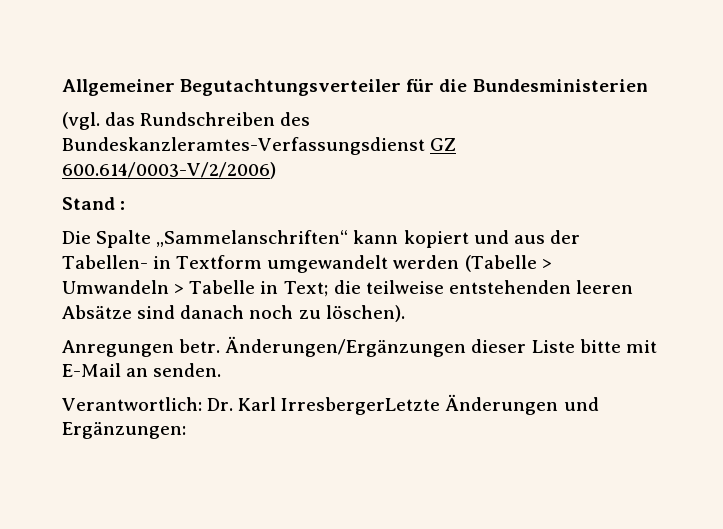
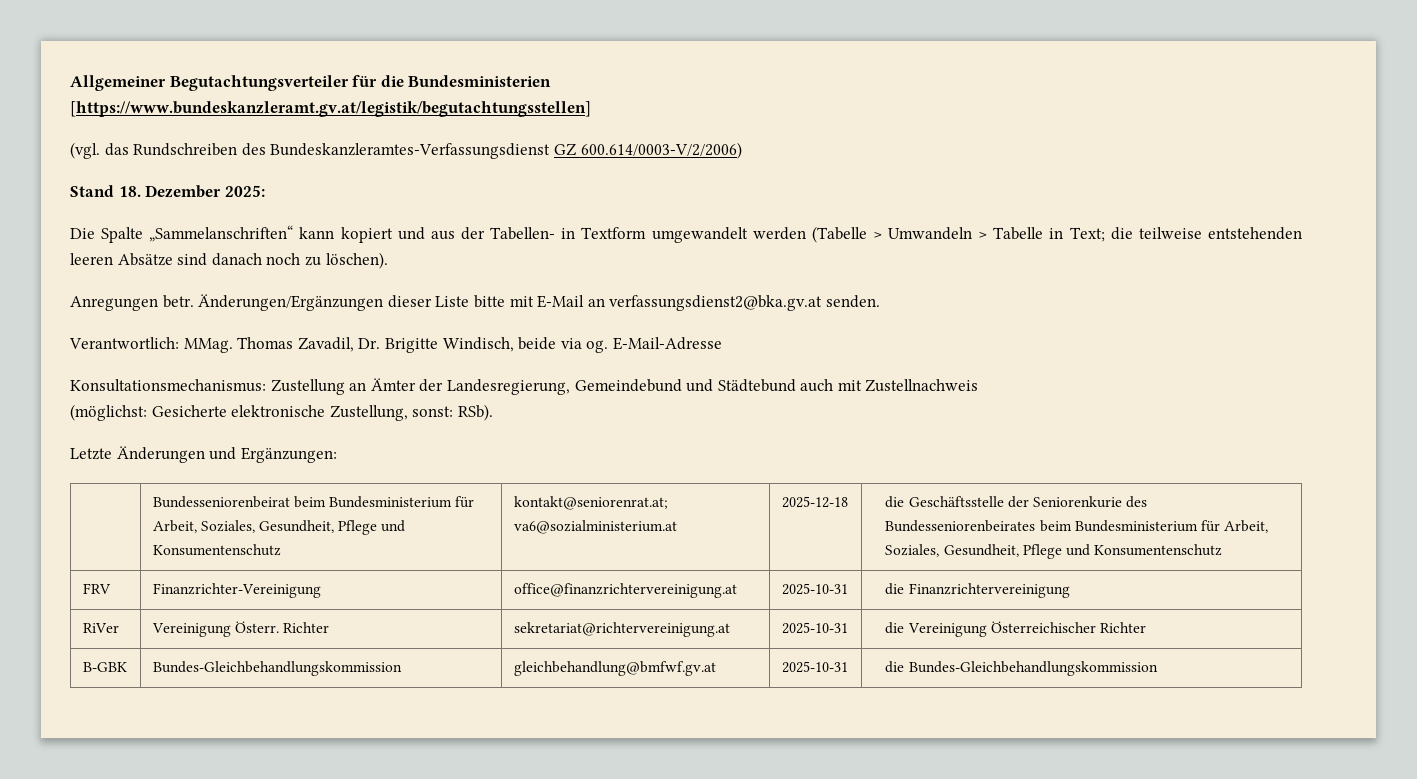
+ [https://www.bundeskanzleramt.gv.at/legistik/begutachtungsstellen]
- Stand :
+ Stand 18. Dezember 2025:
- Änderungen/Ergänzungen dieser Liste bitte mit E-Mail an senden.
+ Änderungen/Ergänzungen dieser Liste bitte mit E-Mail an verfassungsdienst2@bka.gv.at senden.
- Verantwortlich: Dr. Karl IrresbergerLetzte Änderungen und Ergänzungen:
+ Verantwortlich: MMag. Thomas Zavadil, Dr. Brigitte Windisch, beide via og. E-Mail-Adresse
+ Konsultationsmechanismus: Zustellung an Ämter der Landesregierung, Gemeindebund und Städtebund auch mit Zustellnachweis
+ (möglichst: Gesicherte elektronische Zustellung, sonst: RSb).
+ Letzte Änderungen und Ergänzungen:
+ | Bundesseniorenbeirat beim Bundesministerium für Arbeit, Soziales, Gesundheit, Pflege und Konsumentenschutz | kontakt@seniorenrat.at; va6@sozialministerium.at | 2025-12-18 | die Geschäftsstelle der Seniorenkurie des Bundesseniorenbeirates beim Bundesministerium für Arbeit, Soziales, Gesundheit, Pflege und Konsumentenschutz
+ FRV | Finanzrichter-Vereinigung | office@finanzrichtervereinigung.at | 2025-10-31 | die Finanzrichtervereinigung
+ RiVer | Vereinigung Österr. Richter | sekretariat@richtervereinigung.at | 2025-10-31 | die Vereinigung Österreichischer Richter
+ B-GBK | Bundes-Gleichbehandlungskommission | gleichbehandlung@bmfwf.gv.at | 2025-10-31 | die Bundes-Gleichbehandlungskommission

